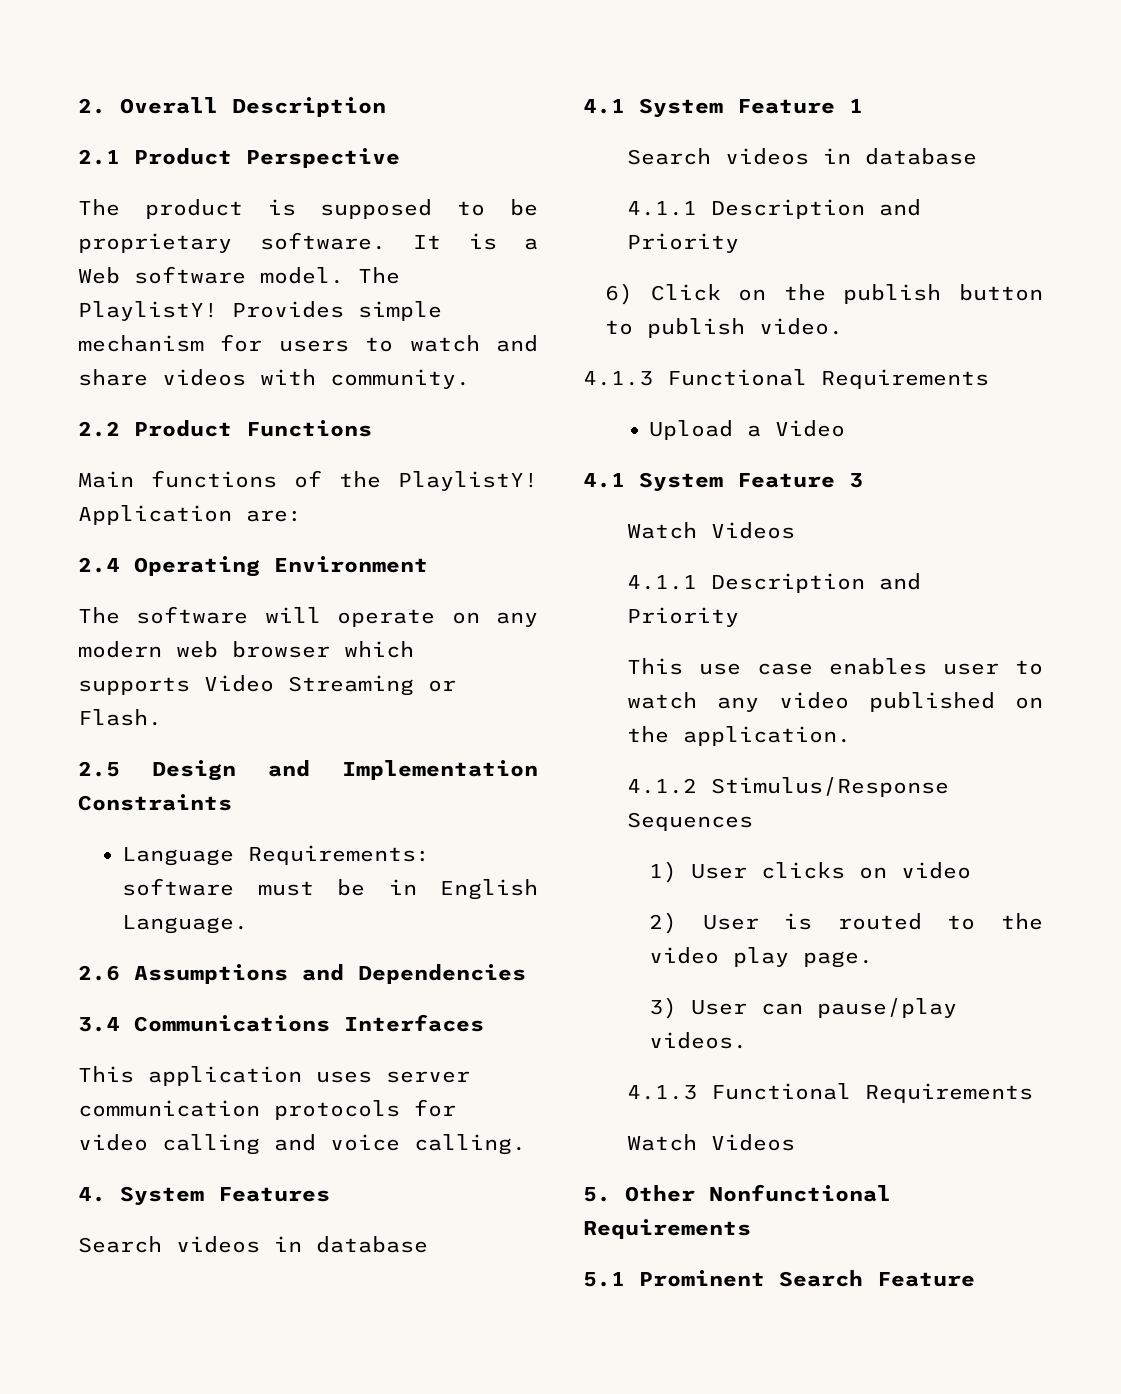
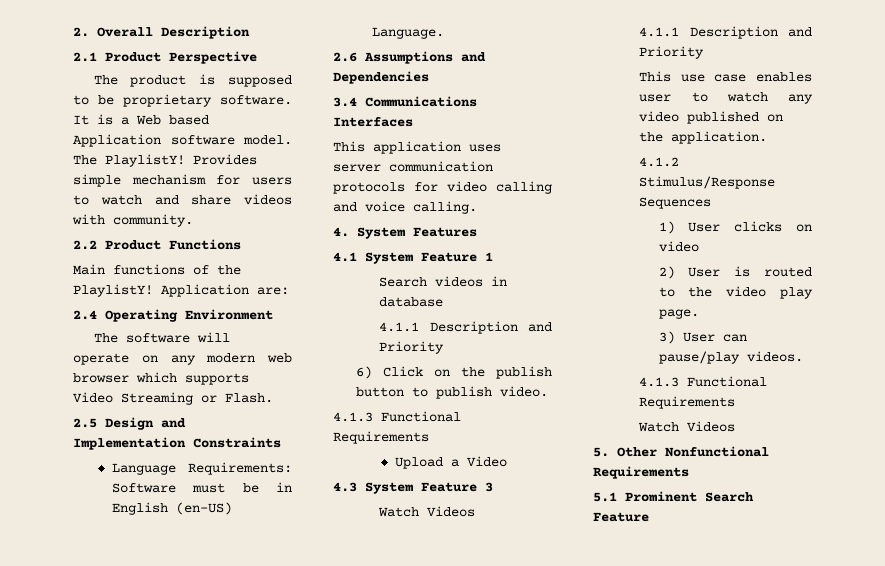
- It is a Web software model.
+ It is a Web based Application software model.
- Language Requirements: software must be in English Language.
+ Language Requirements: Software must be in English (en-US) Language.
  4. System Features
- Search videos in database
- 4.1 System Feature 3
+ 4.3 System Feature 3

